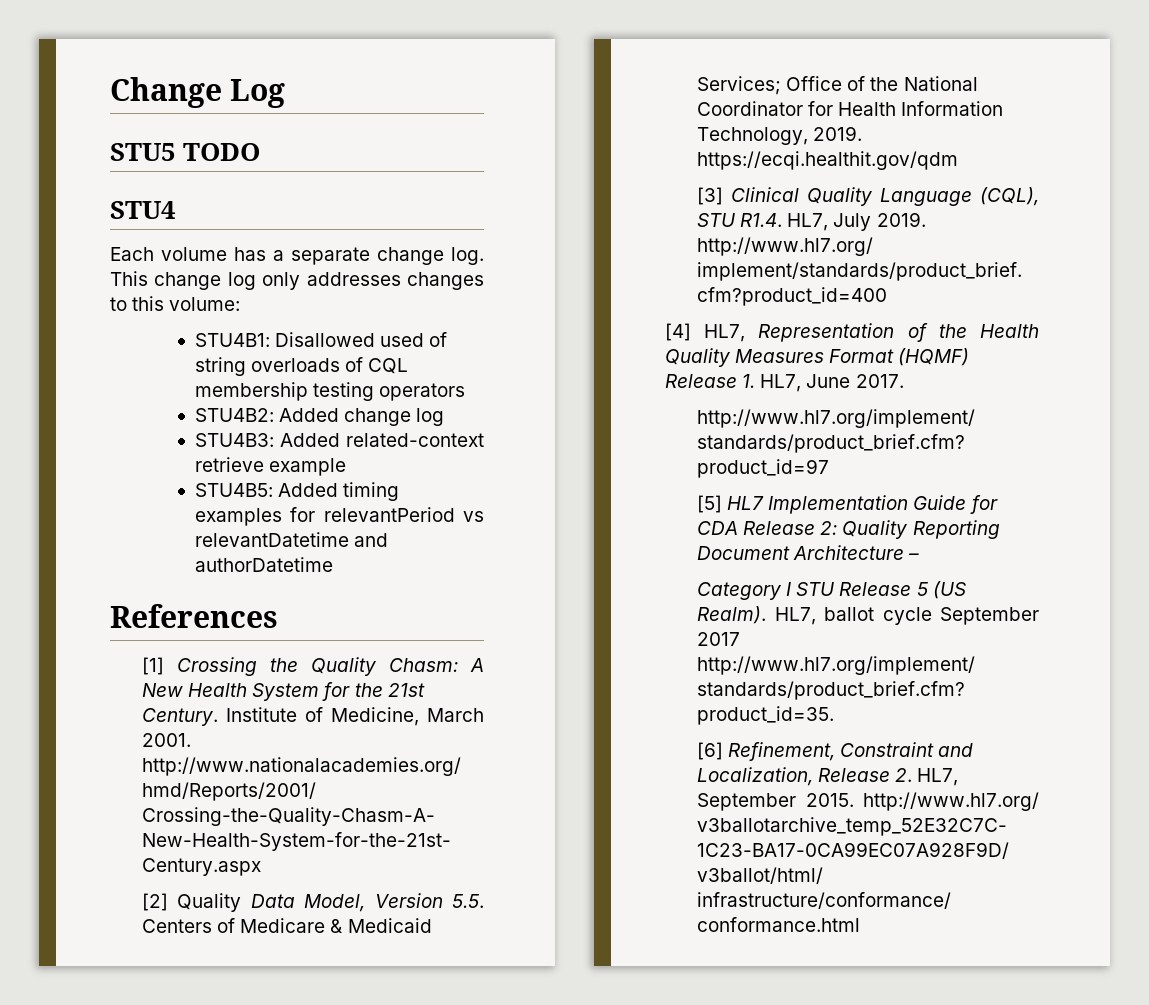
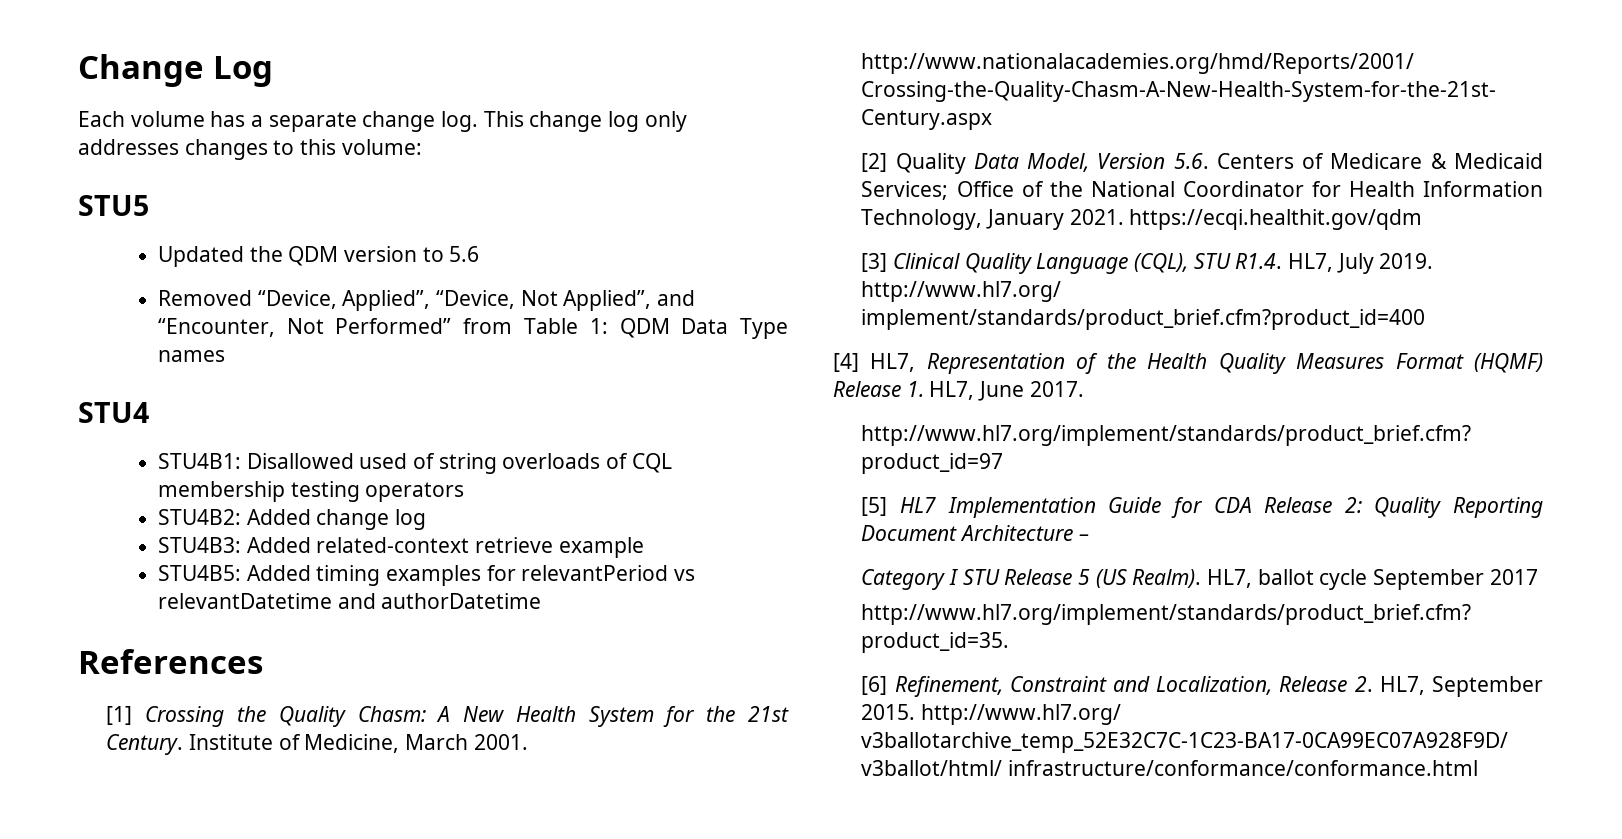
- STU5 TODO
- STU4
+ STU5
+ Updated the QDM version to 5.6
+ Removed “Device, Applied”, “Device, Not Applied”, and “Encounter, Not Performed” from Table 1: QDM Data Type names
+ STU4
- [2] Quality Data Model, Version 5.5. Centers of Medicare & Medicaid Services; Office of the National Coordinator for Health Information Technology, 2019. https://ecqi.healthit.gov/qdm
+ [2] Quality Data Model, Version 5.6. Centers of Medicare & Medicaid Services; Office of the National Coordinator for Health Information Technology, January 2021. https://ecqi.healthit.gov/qdm

